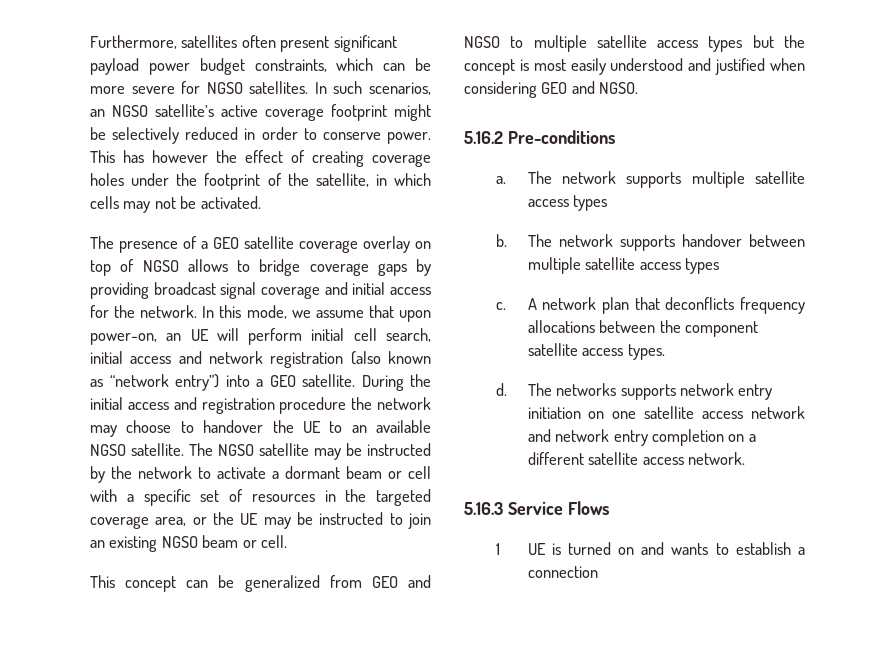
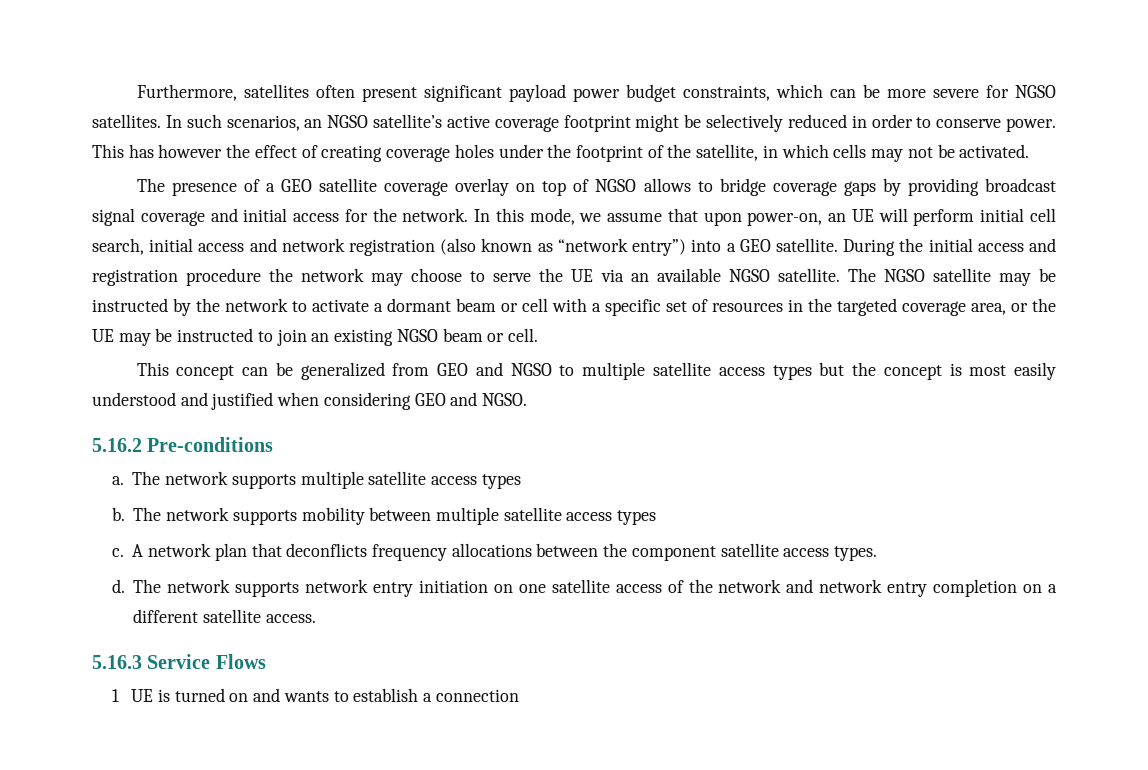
- During the initial access and registration procedure the network may choose to handover the UE to an available NGSO satellite.
+ During the initial access and registration procedure the network may choose to serve the UE via an available NGSO satellite.
- The network supports handover between multiple satellite access types
+ The network supports mobility between multiple satellite access types
- The networks supports network entry initiation on one satellite access network and network entry completion on a different satellite access network.
+ The network supports network entry initiation on one satellite access of the network and network entry completion on a different satellite access.

